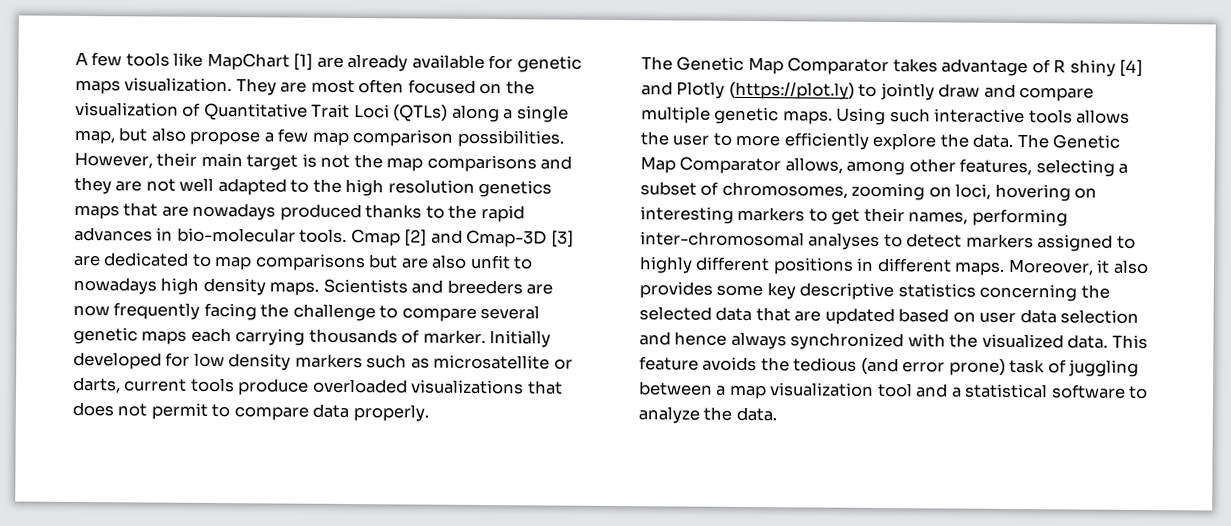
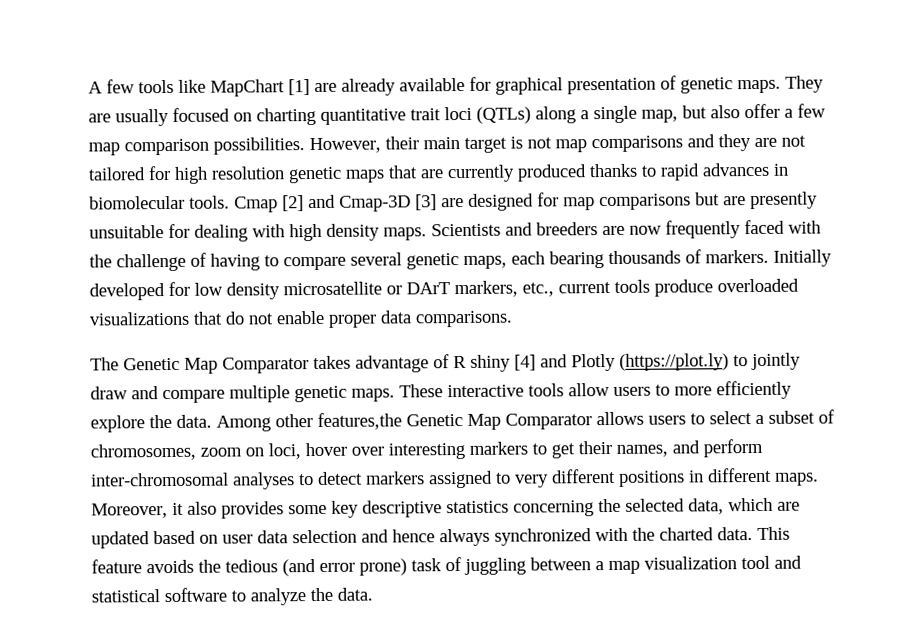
- A few tools like MapChart [1] are already available for genetic maps visualization. They are most often focused on the visualization of Quantitative Trait Loci (QTLs) along a single map, but also propose a few map comparison possibilities.
+ A few tools like MapChart [1] are already available for graphical presentation of genetic maps. They are usually focused on charting quantitative trait loci (QTLs) along a single map, but also offer a few map comparison possibilities.
- However, their main target is not the map comparisons and they are not well adapted to the high resolution genetics maps that are nowadays produced thanks to the rapid advances in bio-molecular tools.
+ However, their main target is not map comparisons and they are not tailored for high resolution genetic maps that are currently produced thanks to rapid advances in biomolecular tools.
- Cmap [2] and Cmap-3D [3] are dedicated to map comparisons but are also unfit to nowadays high density maps.
+ Cmap [2] and Cmap-3D [3] are designed for map comparisons but are presently unsuitable for dealing with high density maps.
- Scientists and breeders are now frequently facing the challenge to compare several genetic maps each carrying thousands of marker.
+ Scientists and breeders are now frequently faced with the challenge of having to compare several genetic maps, each bearing thousands of markers.
- Initially developed for low density markers such as microsatellite or darts, current tools produce overloaded visualizations that does not permit to compare data properly.
+ Initially developed for low density microsatellite or DArT markers, etc., current tools produce overloaded visualizations that do not enable proper data comparisons.
- Using such interactive tools allows the user to more efficiently explore the data.
+ These interactive tools allow users to more efficiently explore the data.
- The Genetic Map Comparator allows, among other features, selecting a subset of chromosomes, zooming on loci, hovering on interesting markers to get their names, performing inter-chromosomal analyses to detect markers assigned to highly different positions in different maps.
+ Among other features,the Genetic Map Comparator allows users to select a subset of chromosomes, zoom on loci, hover over interesting markers to get their names, and perform inter-chromosomal analyses to detect markers assigned to very different positions in different maps.
- Moreover, it also provides some key descriptive statistics concerning the selected data that are updated based on user data selection and hence always synchronized with the visualized data.
+ Moreover, it also provides some key descriptive statistics concerning the selected data, which are updated based on user data selection and hence always synchronized with the charted data.
- This feature avoids the tedious (and error prone) task of juggling between a map visualization tool and a statistical software to analyze the data.
+ This feature avoids the tedious (and error prone) task of juggling between a map visualization tool and statistical software to analyze the data.

